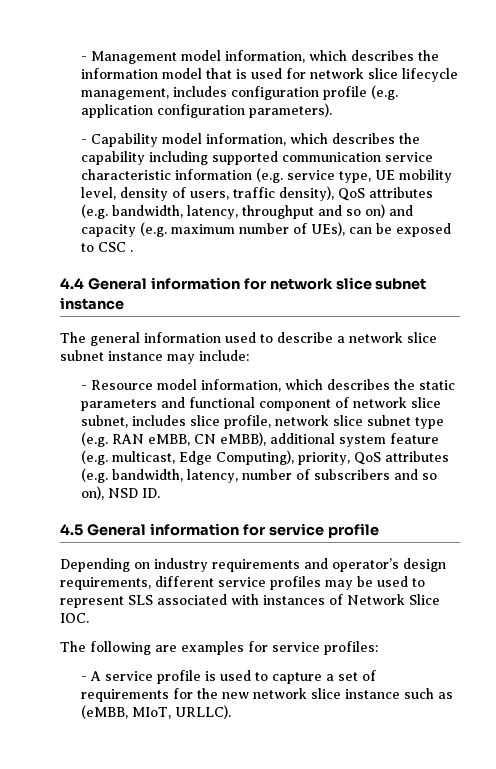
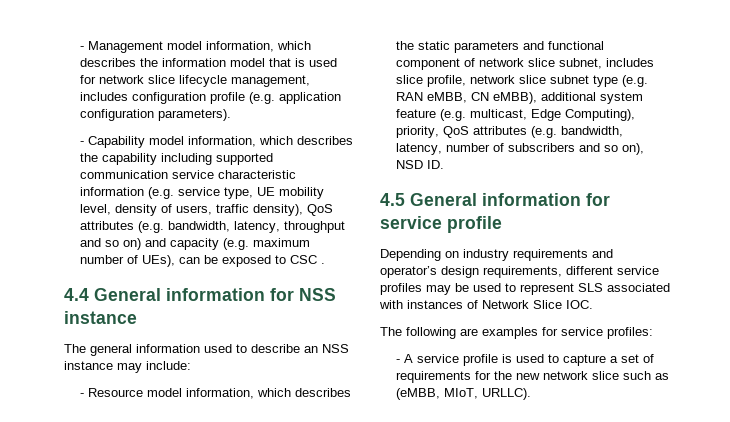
- 4.4 General information for network slice subnet instance
+ 4.4 General information for NSS instance
- The general information used to describe a network slice subnet instance may include:
+ The general information used to describe an NSS instance may include:
- - A service profile is used to capture a set of requirements for the new network slice instance such as (eMBB, MIoT, URLLC).
+ - A service profile is used to capture a set of requirements for the new network slice such as (eMBB, MIoT, URLLC).

